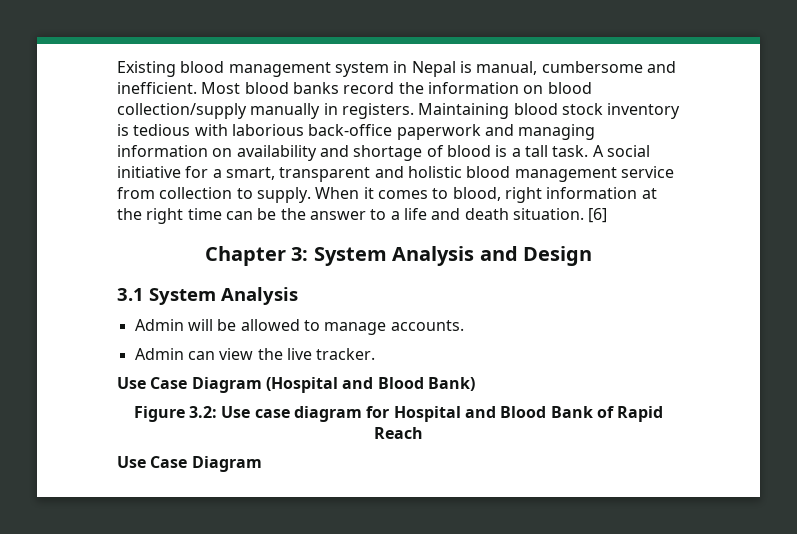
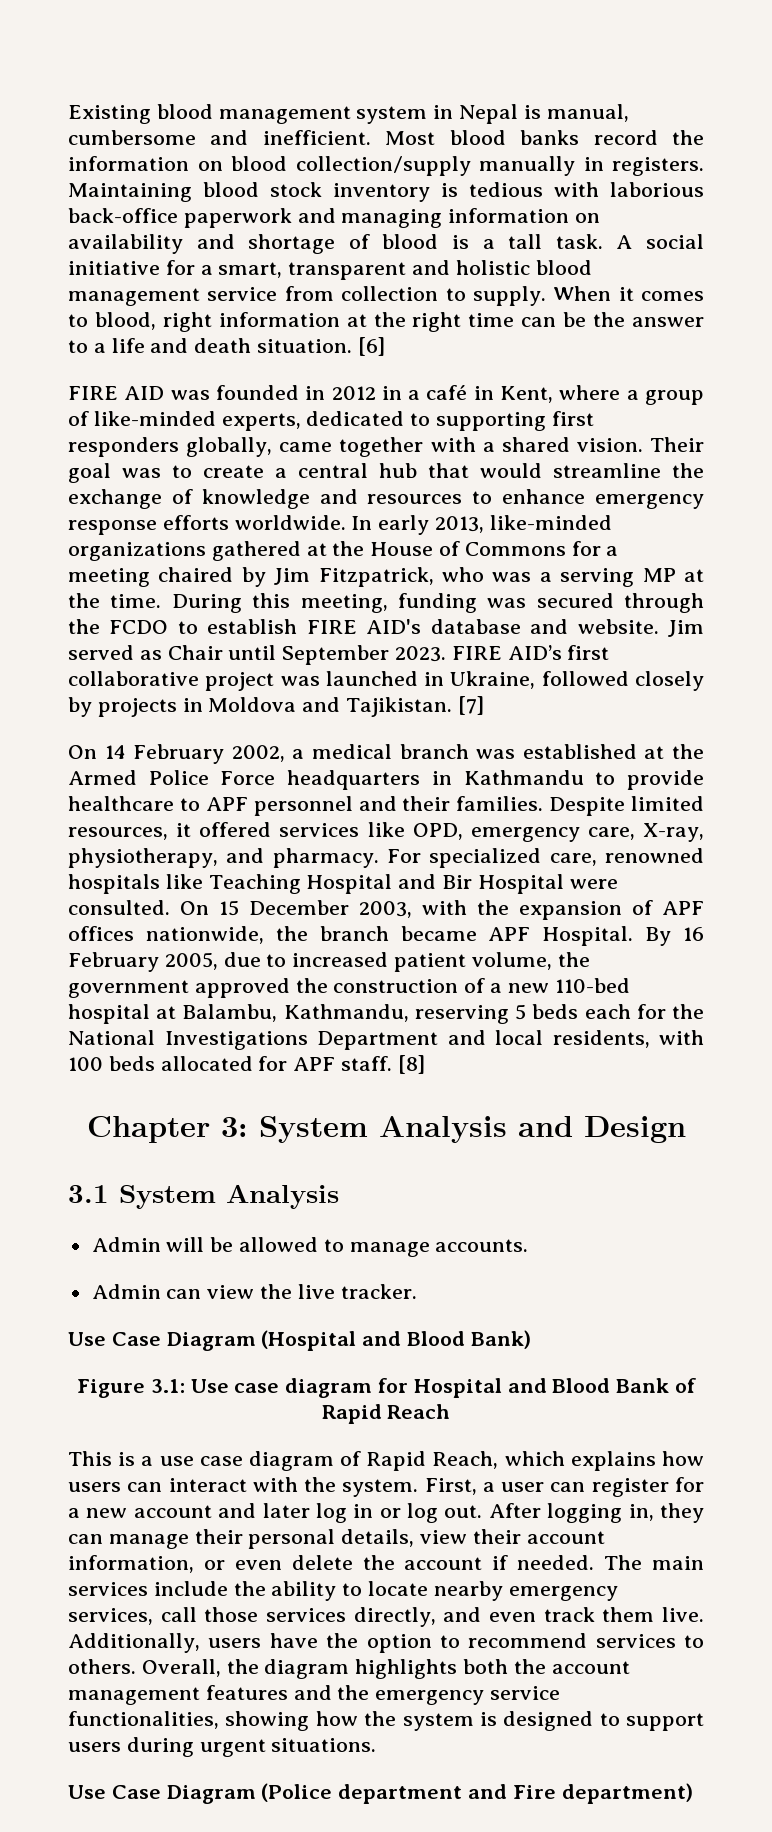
+ FIRE AID was founded in 2012 in a café in Kent, where a group of like-minded experts, dedicated to supporting first responders globally, came together with a shared vision. Their goal was to create a central hub that would streamline the exchange of knowledge and resources to enhance emergency response efforts worldwide. In early 2013, like-minded organizations gathered at the House of Commons for a meeting chaired by Jim Fitzpatrick, who was a serving MP at the time. During this meeting, funding was secured through the FCDO to establish FIRE AID's database and website. Jim served as Chair until September 2023. FIRE AID’s first collaborative project was launched in Ukraine, followed closely by projects in Moldova and Tajikistan. [7]
+ On 14 February 2002, a medical branch was established at the Armed Police Force headquarters in Kathmandu to provide healthcare to APF personnel and their families. Despite limited resources, it offered services like OPD, emergency care, X-ray, physiotherapy, and pharmacy. For specialized care, renowned hospitals like Teaching Hospital and Bir Hospital were consulted. On 15 December 2003, with the expansion of APF offices nationwide, the branch became APF Hospital. By 16 February 2005, due to increased patient volume, the government approved the construction of a new 110-bed hospital at Balambu, Kathmandu, reserving 5 beds each for the National Investigations Department and local residents, with 100 beds allocated for APF staff. [8]
- Figure 3.2: Use case diagram for Hospital and Blood Bank of Rapid Reach
- Use Case Diagram
+ Figure 3.1: Use case diagram for Hospital and Blood Bank of Rapid Reach
+ This is a use case diagram of Rapid Reach, which explains how users can interact with the system. First, a user can register for a new account and later log in or log out. After logging in, they can manage their personal details, view their account information, or even delete the account if needed. The main services include the ability to locate nearby emergency services, call those services directly, and even track them live. Additionally, users have the option to recommend services to others. Overall, the diagram highlights both the account management features and the emergency service functionalities, showing how the system is designed to support users during urgent situations.
+ Use Case Diagram (Police department and Fire department)

